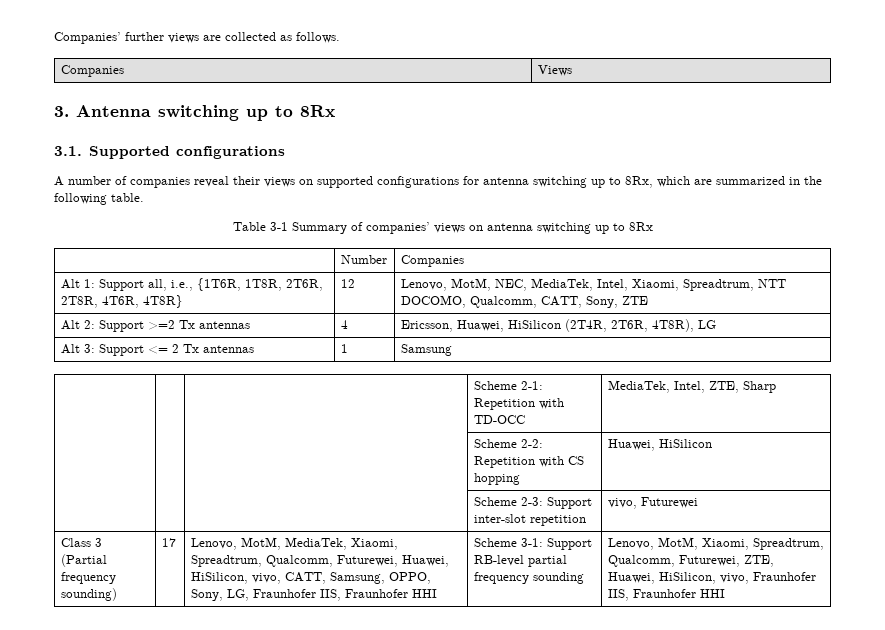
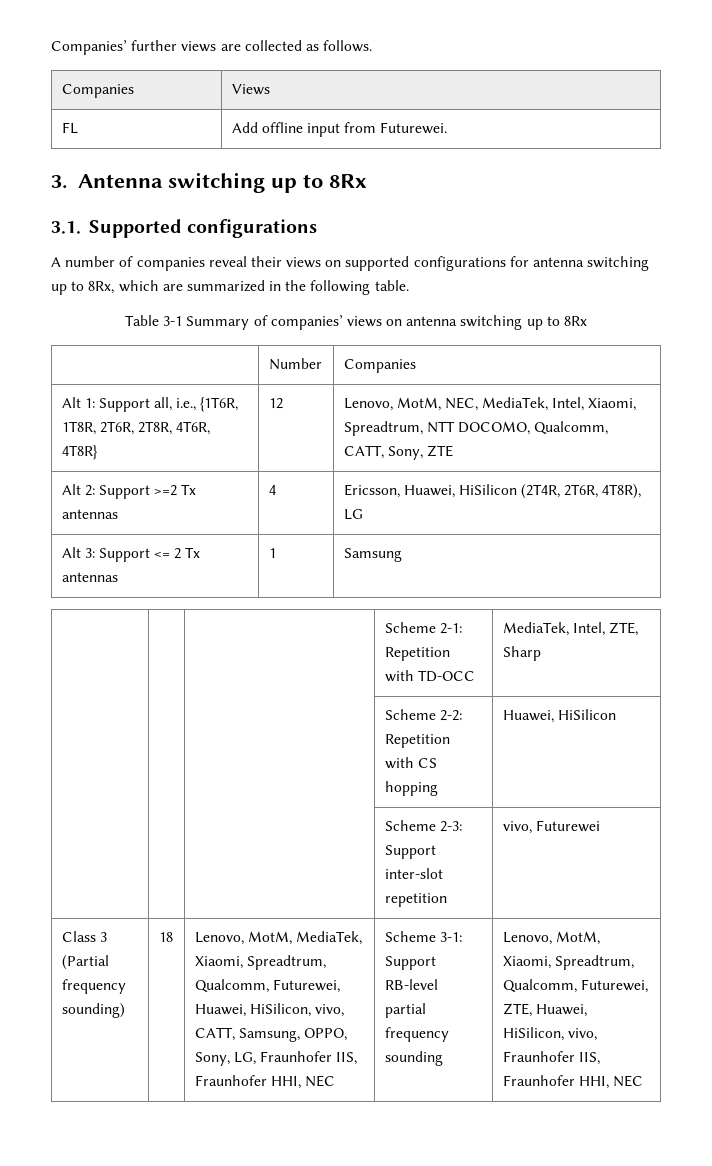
+ FL | Add offline input from Futurewei.
- 17
+ 18
- Lenovo, MotM, MediaTek, Xiaomi, Spreadtrum, Qualcomm, Futurewei, Huawei, HiSilicon, vivo, CATT, Samsung, OPPO, Sony, LG, Fraunhofer IIS, Fraunhofer HHI
+ Lenovo, MotM, MediaTek, Xiaomi, Spreadtrum, Qualcomm, Futurewei, Huawei, HiSilicon, vivo, CATT, Samsung, OPPO, Sony, LG, Fraunhofer IIS, Fraunhofer HHI, NEC
- Lenovo, MotM, Xiaomi, Spreadtrum, Qualcomm, Futurewei, ZTE, Huawei, HiSilicon, vivo, Fraunhofer IIS, Fraunhofer HHI
+ Lenovo, MotM, Xiaomi, Spreadtrum, Qualcomm, Futurewei, ZTE, Huawei, HiSilicon, vivo, Fraunhofer IIS, Fraunhofer HHI, NEC

